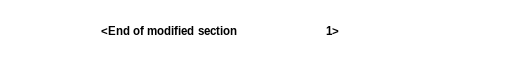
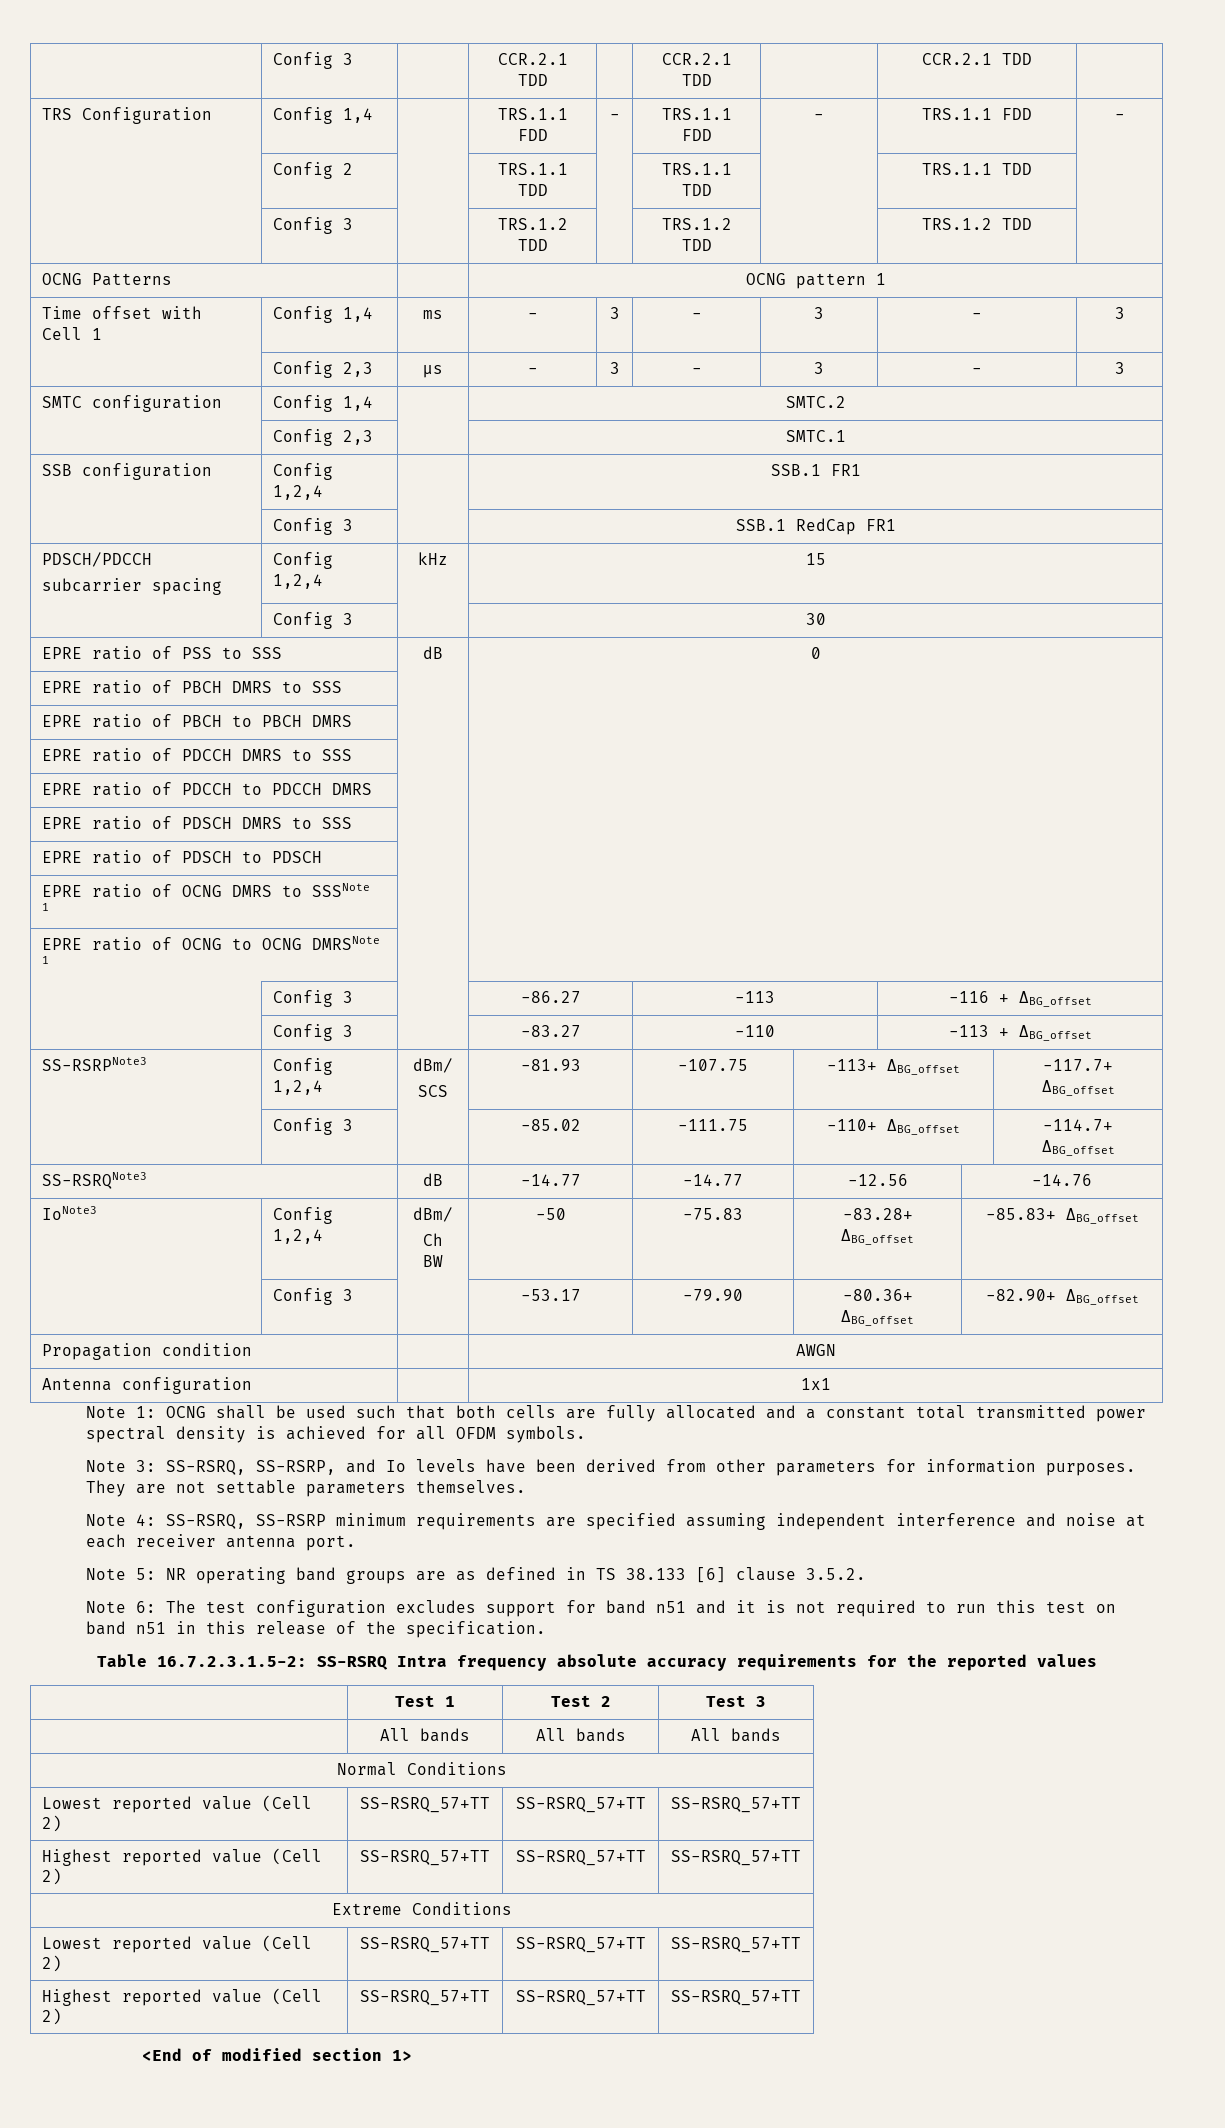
+ | Config 3 | | CCR.2.1 TDD | | CCR.2.1 TDD | | CCR.2.1 TDD |
+ TRS Configuration | Config 1,4 | | TRS.1.1 FDD | - | TRS.1.1 FDD | - | TRS.1.1 FDD | -
+ | Config 2 | | TRS.1.1 TDD | | TRS.1.1 TDD | | TRS.1.1 TDD |
+ | Config 3 | | TRS.1.2 TDD | | TRS.1.2 TDD | | TRS.1.2 TDD |
+ OCNG Patterns | | OCNG pattern 1
+ Time offset with Cell 1 | Config 1,4 | ms | - | 3 | - | 3 | - | 3
+ | Config 2,3 | μs | - | 3 | - | 3 | - | 3
+ SMTC configuration | Config 1,4 | | SMTC.2
+ | Config 2,3 | | SMTC.1
+ SSB configuration | Config 1,2,4 | | SSB.1 FR1
+ | Config 3 | | SSB.1 RedCap FR1
+ PDSCH/PDCCH
+ subcarrier spacing | Config 1,2,4 | kHz | 15
+ | Config 3 | | 30
+ EPRE ratio of PSS to SSS | dB | 0
+ EPRE ratio of PBCH DMRS to SSS | |
+ EPRE ratio of PBCH to PBCH DMRS | |
+ EPRE ratio of PDCCH DMRS to SSS | |
+ EPRE ratio of PDCCH to PDCCH DMRS | |
+ EPRE ratio of PDSCH DMRS to SSS | |
+ EPRE ratio of PDSCH to PDSCH | |
+ EPRE ratio of OCNG DMRS to SSSNote 1 | |
+ EPRE ratio of OCNG to OCNG DMRSNote 1 | |
+ | Config 3 | | -86.27 | -113 | -116 + ΔBG_offset
+ | Config 3 | | -83.27 | -110 | -113 + ΔBG_offset
+ SS-RSRPNote3 | Config 1,2,4 | dBm/
+ SCS | -81.93 | -107.75 | -113+ ΔBG_offset | -117.7+ ΔBG_offset
+ | Config 3 | | -85.02 | -111.75 | -110+ ΔBG_offset | -114.7+ ΔBG_offset
+ SS-RSRQNote3 | dB | -14.77 | -14.77 | -12.56 | -14.76
+ IoNote3 | Config 1,2,4 | dBm/
+ Ch BW | -50 | -75.83 | -83.28+ ΔBG_offset | -85.83+ ΔBG_offset
+ | Config 3 | | -53.17 | -79.90 | -80.36+ ΔBG_offset | -82.90+ ΔBG_offset
+ Propagation condition | | AWGN
+ Antenna configuration | | 1x1
+ Note 1: OCNG shall be used such that both cells are fully allocated and a constant total transmitted power spectral density is achieved for all OFDM symbols.
+ Note 3: SS-RSRQ, SS-RSRP, and Io levels have been derived from other parameters for information purposes. They are not settable parameters themselves.
+ Note 4: SS-RSRQ, SS-RSRP minimum requirements are specified assuming independent interference and noise at each receiver antenna port.
+ Note 5: NR operating band groups are as defined in TS 38.133 [6] clause 3.5.2.
+ Note 6: The test configuration excludes support for band n51 and it is not required to run this test on band n51 in this release of the specification.
+ Table 16.7.2.3.1.5-2: SS-RSRQ Intra frequency absolute accuracy requirements for the reported values
+ | Test 1 | Test 2 | Test 3
+ | All bands | All bands | All bands
+ Normal Conditions
+ Lowest reported value (Cell 2) | SS-RSRQ_57+TT | SS-RSRQ_57+TT | SS-RSRQ_57+TT
+ Highest reported value (Cell 2) | SS-RSRQ_57+TT | SS-RSRQ_57+TT | SS-RSRQ_57+TT
+ Extreme Conditions
+ Lowest reported value (Cell 2) | SS-RSRQ_57+TT | SS-RSRQ_57+TT | SS-RSRQ_57+TT
+ Highest reported value (Cell 2) | SS-RSRQ_57+TT | SS-RSRQ_57+TT | SS-RSRQ_57+TT

